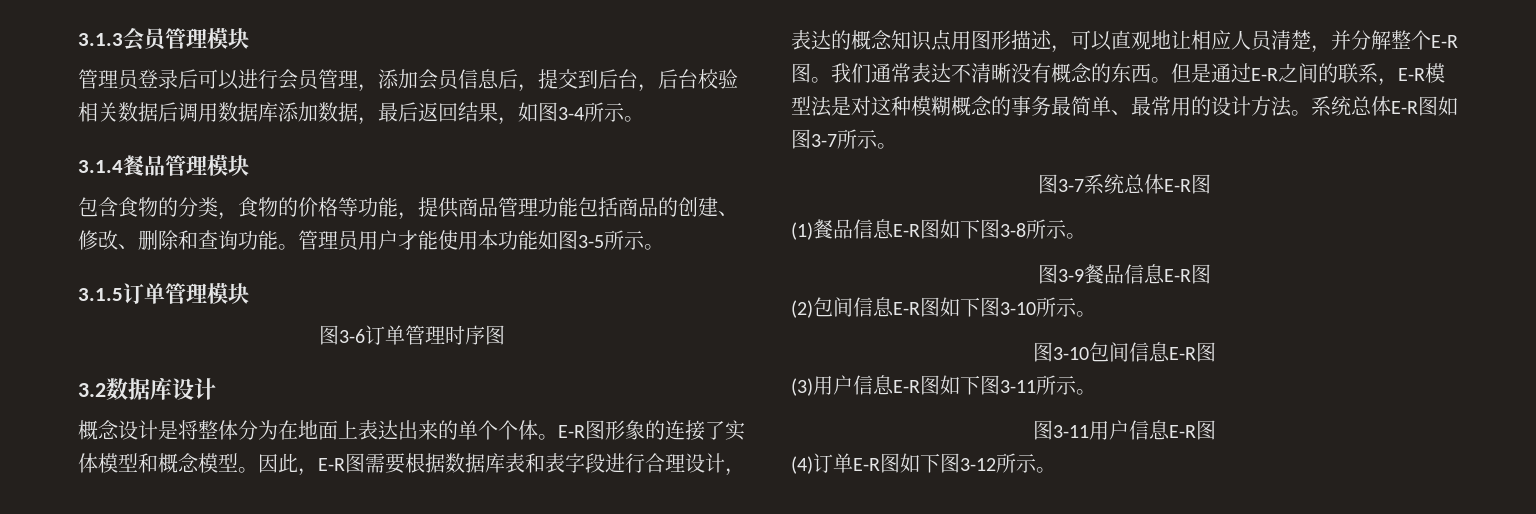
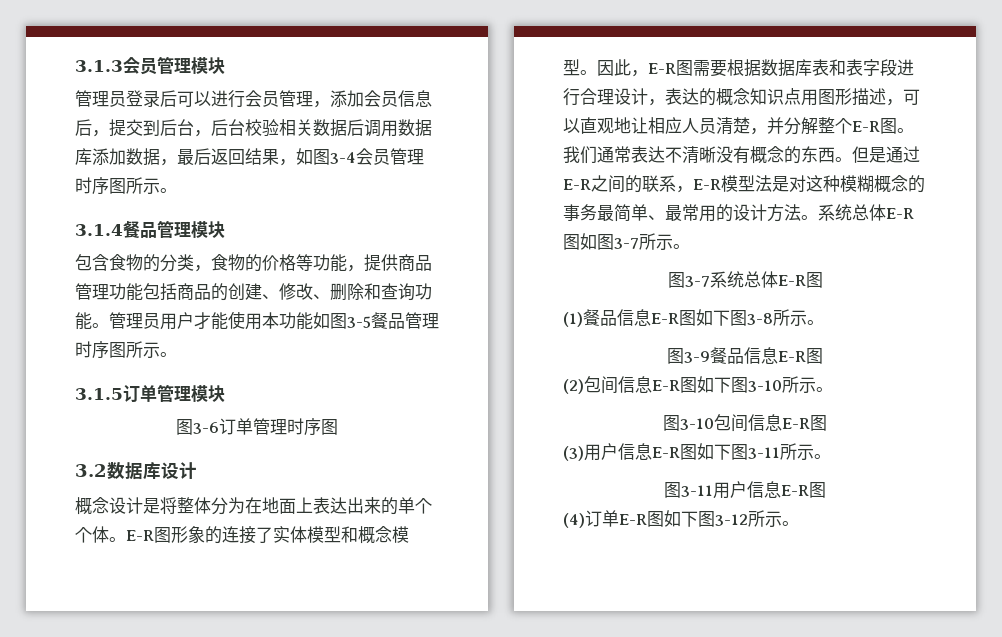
- 管理员登录后可以进行会员管理，添加会员信息后，提交到后台，后台校验相关数据后调用数据库添加数据，最后返回结果，如图3-4所示。
+ 管理员登录后可以进行会员管理，添加会员信息后，提交到后台，后台校验相关数据后调用数据库添加数据，最后返回结果，如图3-4会员管理时序图所示。
- 管理员用户才能使用本功能如图3-5所示。
+ 管理员用户才能使用本功能如图3-5餐品管理时序图所示。

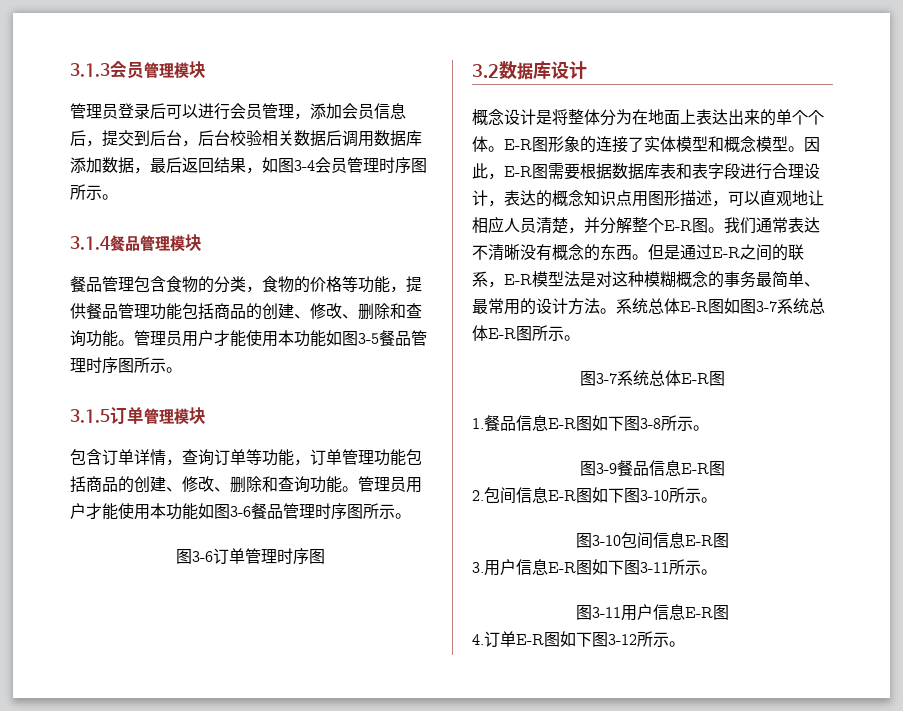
- 包含食物的分类，食物的价格等功能，提供商品管理功能包括商品的创建、修改、删除和查询功能。
+ 餐品管理包含食物的分类，食物的价格等功能，提供餐品管理功能包括商品的创建、修改、删除和查询功能。
+ 包含订单详情，查询订单等功能，订单管理功能包括商品的创建、修改、删除和查询功能。管理员用户才能使用本功能如图3-6餐品管理时序图所示。
- 系统总体E-R图如图3-7所示。
+ 系统总体E-R图如图3-7系统总体E-R图所示。
- (1)餐品信息E-R图如下图3-8所示。
+ 1.餐品信息E-R图如下图3-8所示。
- (2)包间信息E-R图如下图3-10所示。
+ 2.包间信息E-R图如下图3-10所示。
- (3)用户信息E-R图如下图3-11所示。
+ 3.用户信息E-R图如下图3-11所示。
- (4)订单E-R图如下图3-12所示。
+ 4.订单E-R图如下图3-12所示。

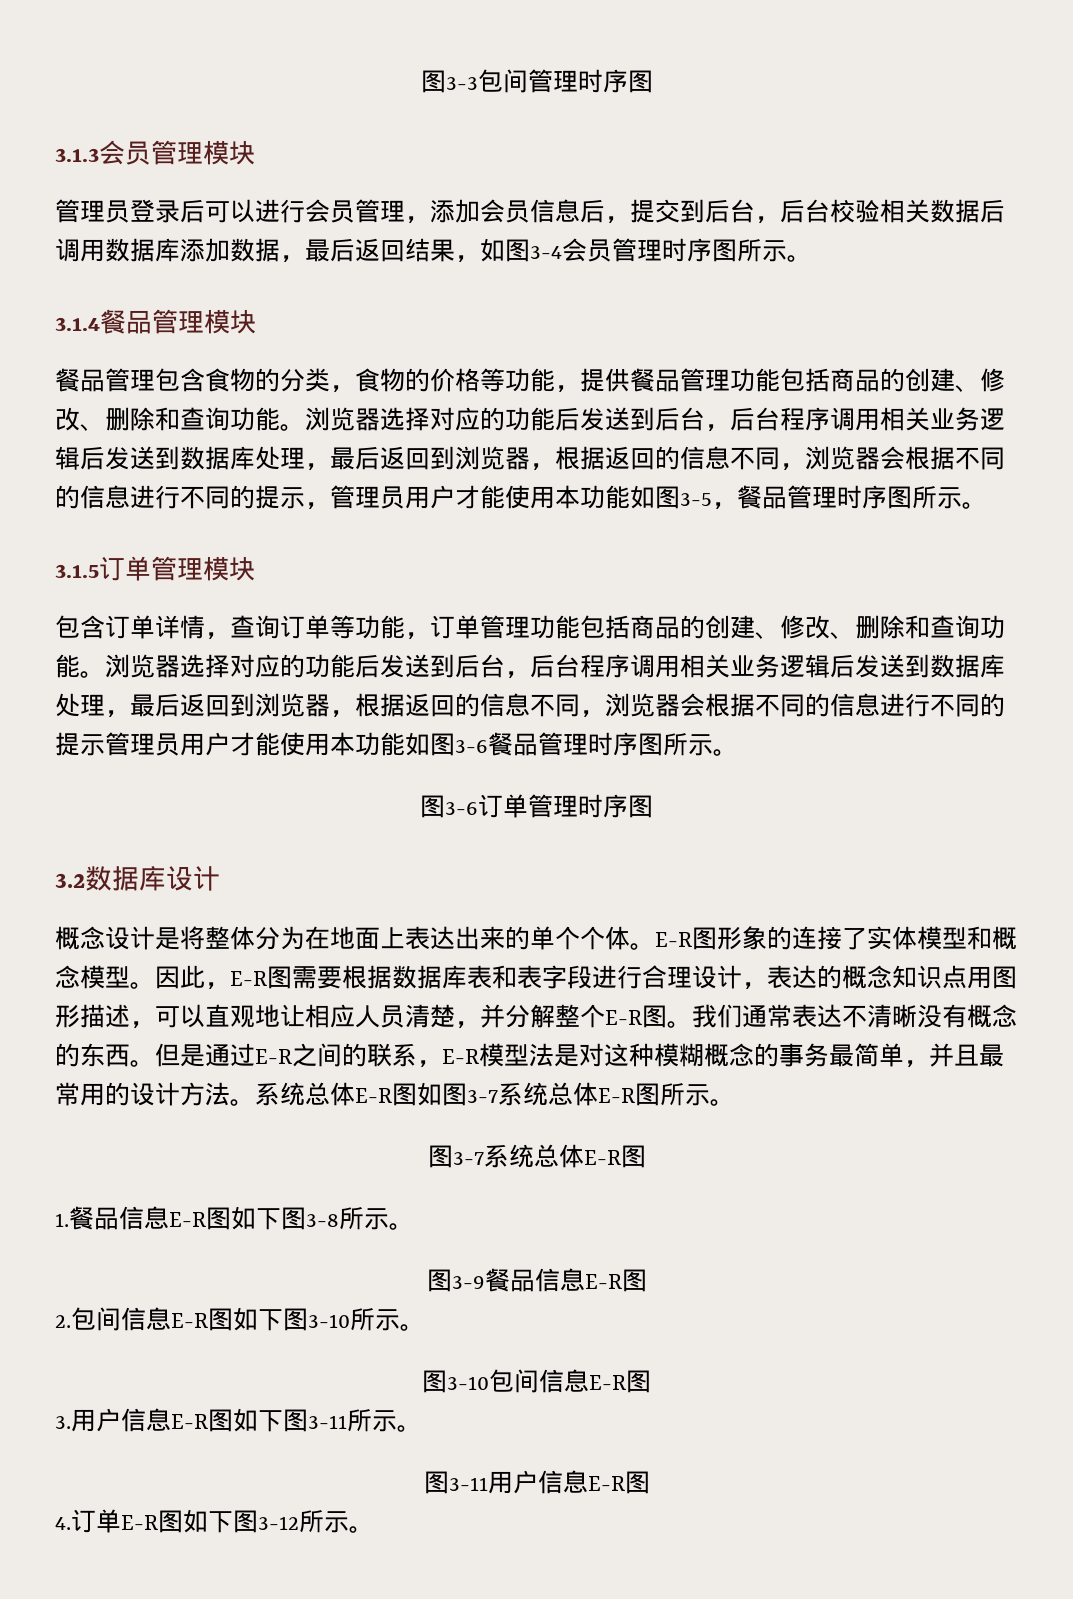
+ 图3-3包间管理时序图
- 管理员用户才能使用本功能如图3-5餐品管理时序图所示。
+ 浏览器选择对应的功能后发送到后台，后台程序调用相关业务逻辑后发送到数据库处理，最后返回到浏览器，根据返回的信息不同，浏览器会根据不同的信息进行不同的提示，管理员用户才能使用本功能如图3-5，餐品管理时序图所示。
- 管理员用户才能使用本功能如图3-6餐品管理时序图所示。
+ 浏览器选择对应的功能后发送到后台，后台程序调用相关业务逻辑后发送到数据库处理，最后返回到浏览器，根据返回的信息不同，浏览器会根据不同的信息进行不同的提示管理员用户才能使用本功能如图3-6餐品管理时序图所示。
- 但是通过E-R之间的联系，E-R模型法是对这种模糊概念的事务最简单、最常用的设计方法。
+ 但是通过E-R之间的联系，E-R模型法是对这种模糊概念的事务最简单，并且最常用的设计方法。

